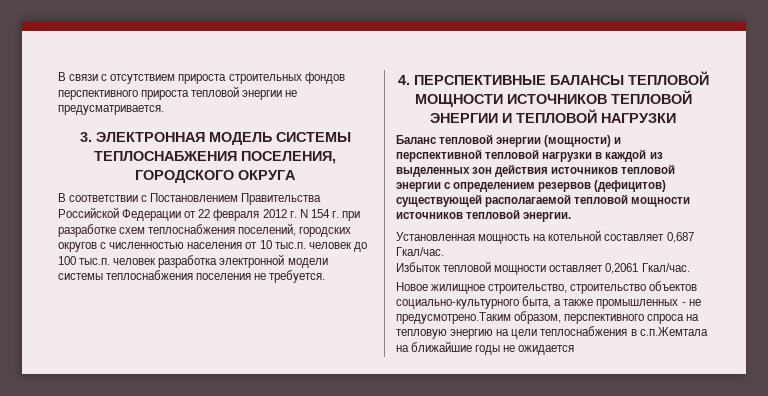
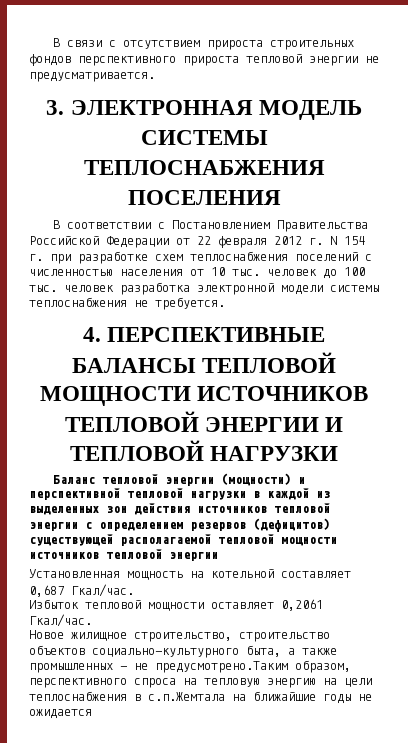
- 3. ЭЛЕКТРОННАЯ МОДЕЛЬ СИСТЕМЫ ТЕПЛОСНАБЖЕНИЯ ПОСЕЛЕНИЯ, ГОРОДСКОГО ОКРУГА
+ 3. ЭЛЕКТРОННАЯ МОДЕЛЬ СИСТЕМЫ ТЕПЛОСНАБЖЕНИЯ ПОСЕЛЕНИЯ
- В соответствии с Постановлением Правительства Российской Федерации от 22 февраля 2012 г. N 154 г. при разработке схем теплоснабжения поселений, городских округов с численностью населения от 10 тыс.п. человек до 100 тыс.п. человек разработка электронной модели системы теплоснабжения поселения не требуется.
+ В соответствии с Постановлением Правительства Российской Федерации от 22 февраля 2012 г. N 154 г. при разработке схем теплоснабжения поселений с численностью населения от 10 тыс. человек до 100 тыс. человек разработка электронной модели системы теплоснабжения не требуется.
- Баланс тепловой энергии (мощности) и перспективной тепловой нагрузки в каждой из выделенных зон действия источников тепловой энергии с определением резервов (дефицитов) существующей располагаемой тепловой мощности источников тепловой энергии.
+ Баланс тепловой энергии (мощности) и перспективной тепловой нагрузки в каждой из выделенных зон действия источников тепловой энергии с определением резервов (дефицитов) существующей располагаемой тепловой мощности источников тепловой энергии

